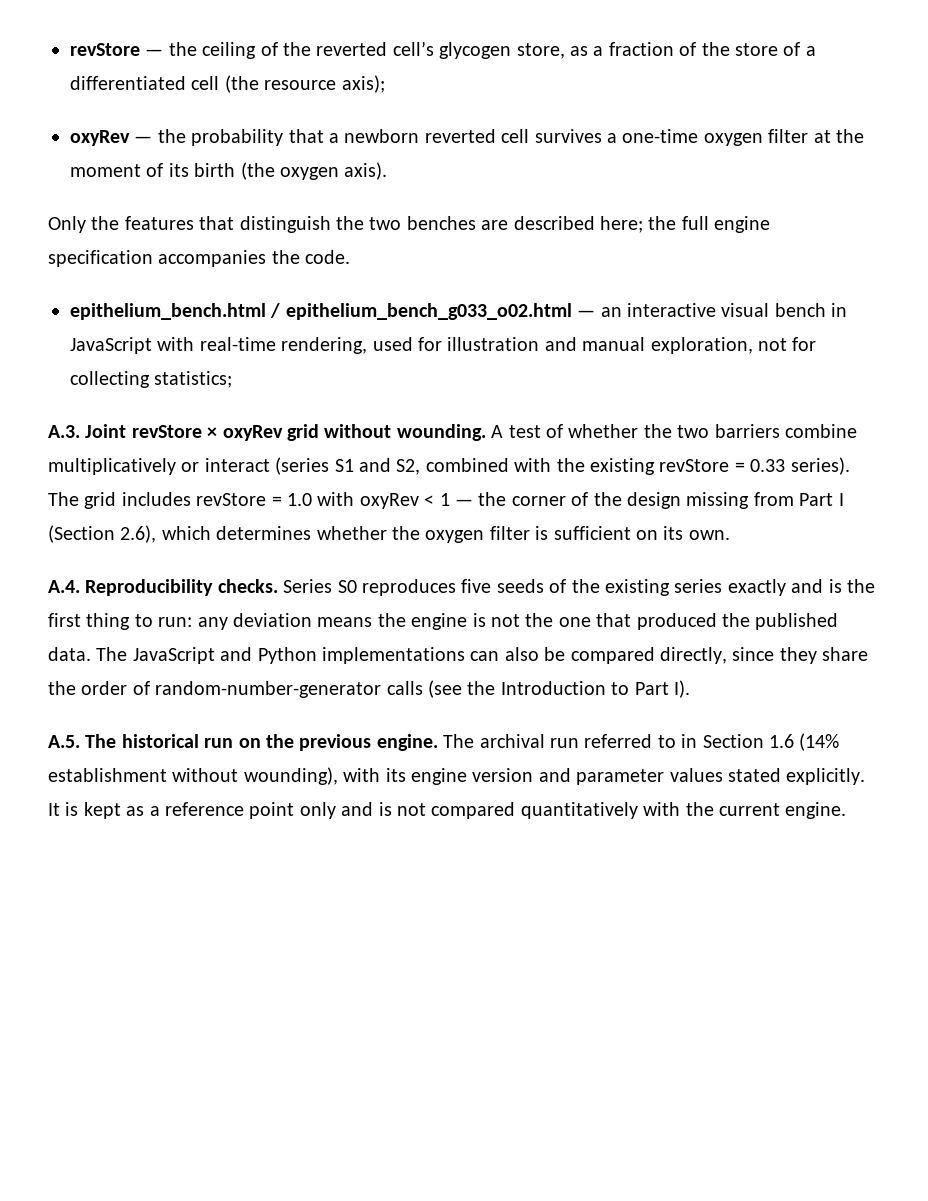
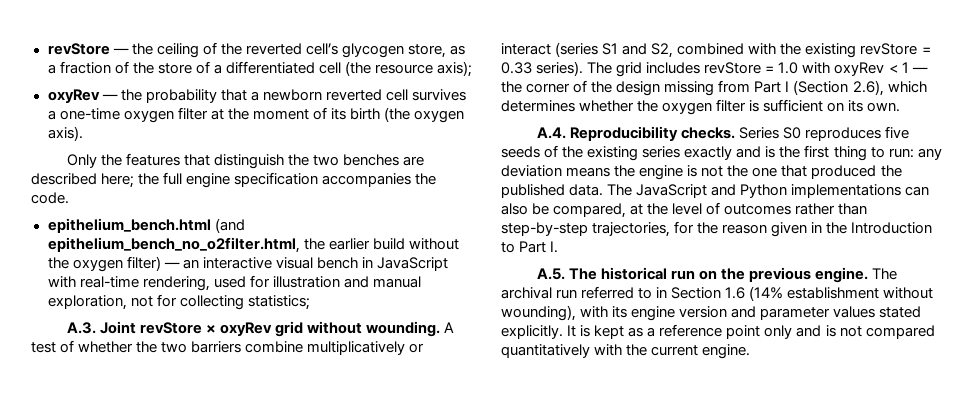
- epithelium_bench.html / epithelium_bench_g033_o02.html — an interactive visual bench in JavaScript with real-time rendering, used for illustration and manual exploration, not for collecting statistics;
+ epithelium_bench.html (and epithelium_bench_no_o2filter.html, the earlier build without the oxygen filter) — an interactive visual bench in JavaScript with real-time rendering, used for illustration and manual exploration, not for collecting statistics;
- The JavaScript and Python implementations can also be compared directly, since they share the order of random-number-generator calls (see the Introduction to Part I).
+ The JavaScript and Python implementations can also be compared, at the level of outcomes rather than step-by-step trajectories, for the reason given in the Introduction to Part I.

